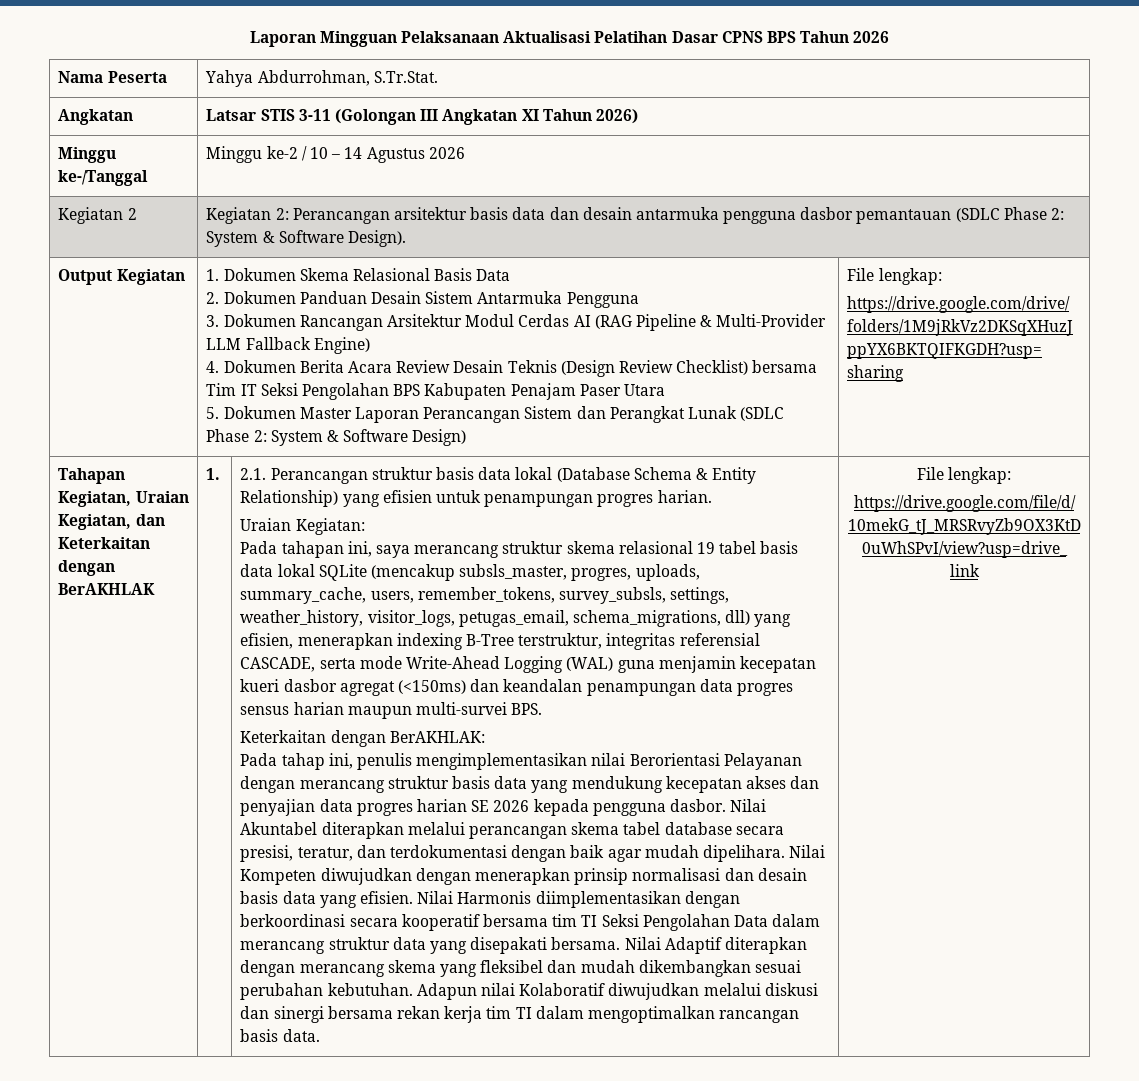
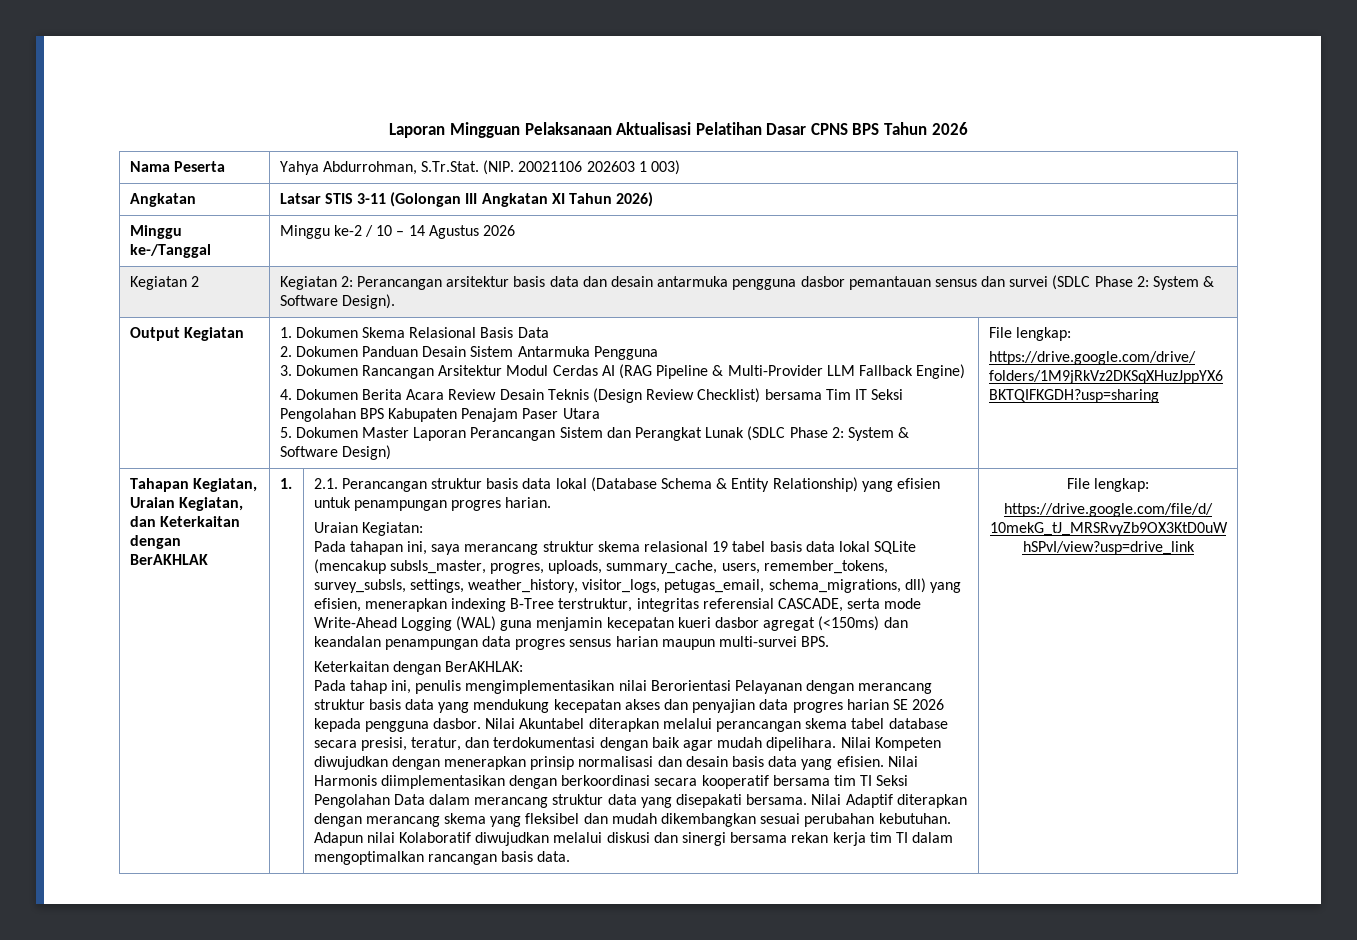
- Nama Peserta | Yahya Abdurrohman, S.Tr.Stat.
+ Nama Peserta | Yahya Abdurrohman, S.Tr.Stat. (NIP. 20021106 202603 1 003)
- Kegiatan 2 | Kegiatan 2: Perancangan arsitektur basis data dan desain antarmuka pengguna dasbor pemantauan (SDLC Phase 2: System & Software Design).
+ Kegiatan 2 | Kegiatan 2: Perancangan arsitektur basis data dan desain antarmuka pengguna dasbor pemantauan sensus dan survei (SDLC Phase 2: System & Software Design).

